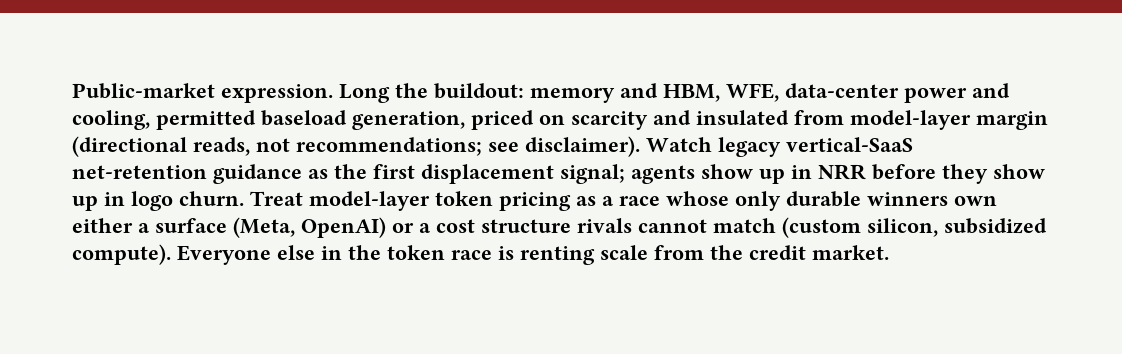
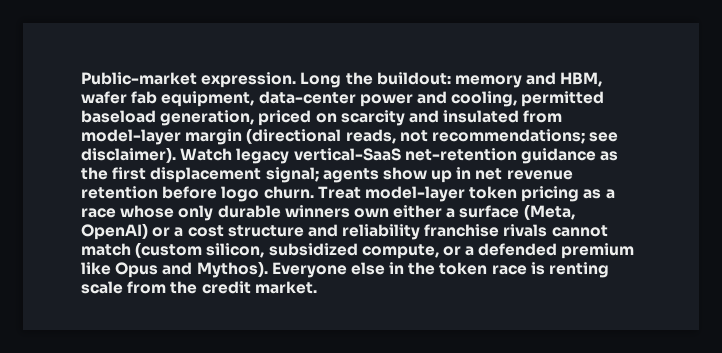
- Long the buildout: memory and HBM, WFE, data-center power and cooling, permitted baseload generation, priced on scarcity and insulated from model-layer margin (directional reads, not recommendations; see disclaimer).
+ Long the buildout: memory and HBM, wafer fab equipment, data-center power and cooling, permitted baseload generation, priced on scarcity and insulated from model-layer margin (directional reads, not recommendations; see disclaimer).
- Watch legacy vertical-SaaS net-retention guidance as the first displacement signal; agents show up in NRR before they show up in logo churn.
+ Watch legacy vertical-SaaS net-retention guidance as the first displacement signal; agents show up in net revenue retention before logo churn.
- Treat model-layer token pricing as a race whose only durable winners own either a surface (Meta, OpenAI) or a cost structure rivals cannot match (custom silicon, subsidized compute).
+ Treat model-layer token pricing as a race whose only durable winners own either a surface (Meta, OpenAI) or a cost structure and reliability franchise rivals cannot match (custom silicon, subsidized compute, or a defended premium like Opus and Mythos).

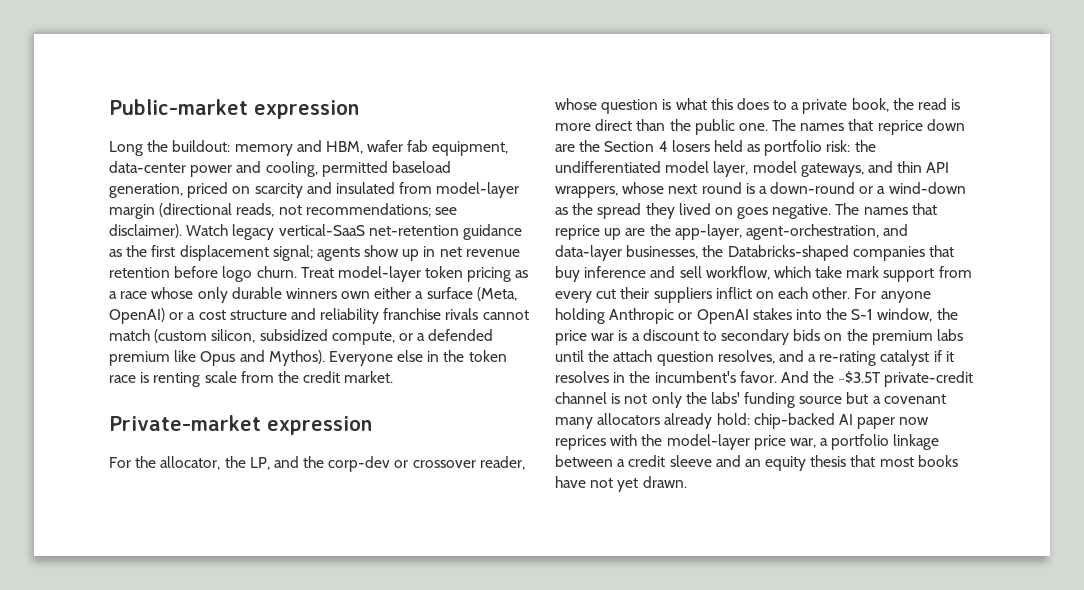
- Public-market expression. Long the buildout: memory and HBM, wafer fab equipment, data-center power and cooling, permitted baseload generation, priced on scarcity and insulated from model-layer margin (directional reads, not recommendations; see disclaimer).
+ Public-market expression
+ Long the buildout: memory and HBM, wafer fab equipment, data-center power and cooling, permitted baseload generation, priced on scarcity and insulated from model-layer margin (directional reads, not recommendations; see disclaimer).
+ Private-market expression
+ For the allocator, the LP, and the corp-dev or crossover reader, whose question is what this does to a private book, the read is more direct than the public one. The names that reprice down are the Section 4 losers held as portfolio risk: the undifferentiated model layer, model gateways, and thin API wrappers, whose next round is a down-round or a wind-down as the spread they lived on goes negative. The names that reprice up are the app-layer, agent-orchestration, and data-layer businesses, the Databricks-shaped companies that buy inference and sell workflow, which take mark support from every cut their suppliers inflict on each other. For anyone holding Anthropic or OpenAI stakes into the S-1 window, the price war is a discount to secondary bids on the premium labs until the attach question resolves, and a re-rating catalyst if it resolves in the incumbent's favor. And the ~$3.5T private-credit channel is not only the labs' funding source but a covenant many allocators already hold: chip-backed AI paper now reprices with the model-layer price war, a portfolio linkage between a credit sleeve and an equity thesis that most books have not yet drawn.

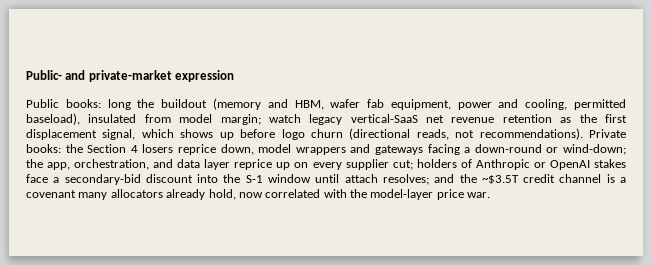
- Public-market expression
- Long the buildout: memory and HBM, wafer fab equipment, data-center power and cooling, permitted baseload generation, priced on scarcity and insulated from model-layer margin (directional reads, not recommendations; see disclaimer). Watch legacy vertical-SaaS net-retention guidance as the first displacement signal; agents show up in net revenue retention before logo churn. Treat model-layer token pricing as a race whose only durable winners own either a surface (Meta, OpenAI) or a cost structure and reliability franchise rivals cannot match (custom silicon, subsidized compute, or a defended premium like Opus and Mythos). Everyone else in the token race is renting scale from the credit market.
- Private-market expression
- For the allocator, the LP, and the corp-dev or crossover reader, whose question is what this does to a private book, the read is more direct than the public one. The names that reprice down are the Section 4 losers held as portfolio risk: the undifferentiated model layer, model gateways, and thin API wrappers, whose next round is a down-round or a wind-down as the spread they lived on goes negative. The names that reprice up are the app-layer, agent-orchestration, and data-layer businesses, the Databricks-shaped companies that buy inference and sell workflow, which take mark support from every cut their suppliers inflict on each other. For anyone holding Anthropic or OpenAI stakes into the S-1 window, the price war is a discount to secondary bids on the premium labs until the attach question resolves, and a re-rating catalyst if it resolves in the incumbent's favor. And the ~$3.5T private-credit channel is not only the labs' funding source but a covenant many allocators already hold: chip-backed AI paper now reprices with the model-layer price war, a portfolio linkage between a credit sleeve and an equity thesis that most books have not yet drawn.
+ Public- and private-market expression
+ Public books: long the buildout (memory and HBM, wafer fab equipment, power and cooling, permitted baseload), insulated from model margin; watch legacy vertical-SaaS net revenue retention as the first displacement signal, which shows up before logo churn (directional reads, not recommendations). Private books: the Section 4 losers reprice down, model wrappers and gateways facing a down-round or wind-down; the app, orchestration, and data layer reprice up on every supplier cut; holders of Anthropic or OpenAI stakes face a secondary-bid discount into the S-1 window until attach resolves; and the ~$3.5T credit channel is a covenant many allocators already hold, now correlated with the model-layer price war.

